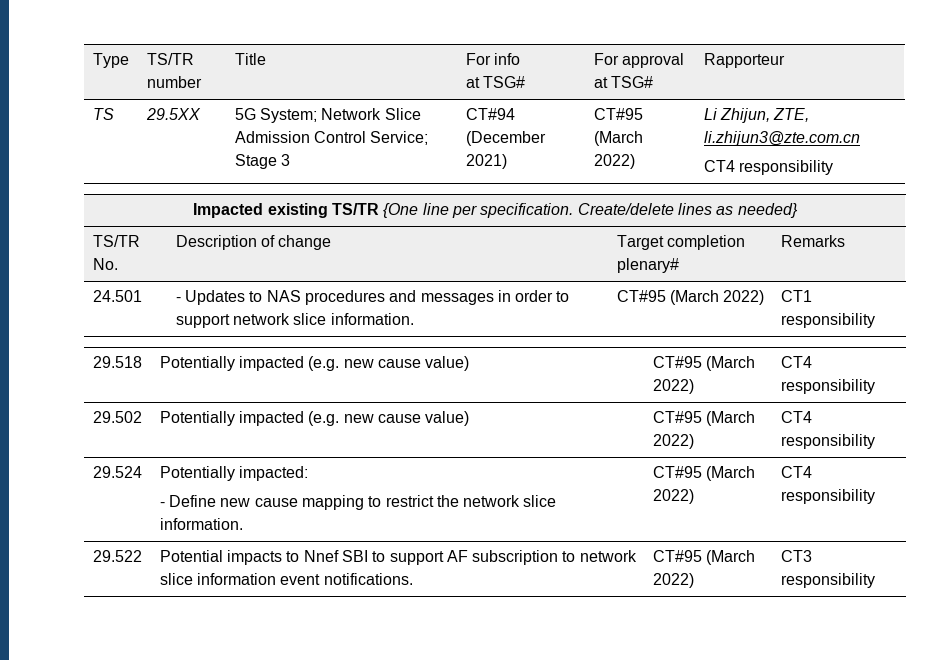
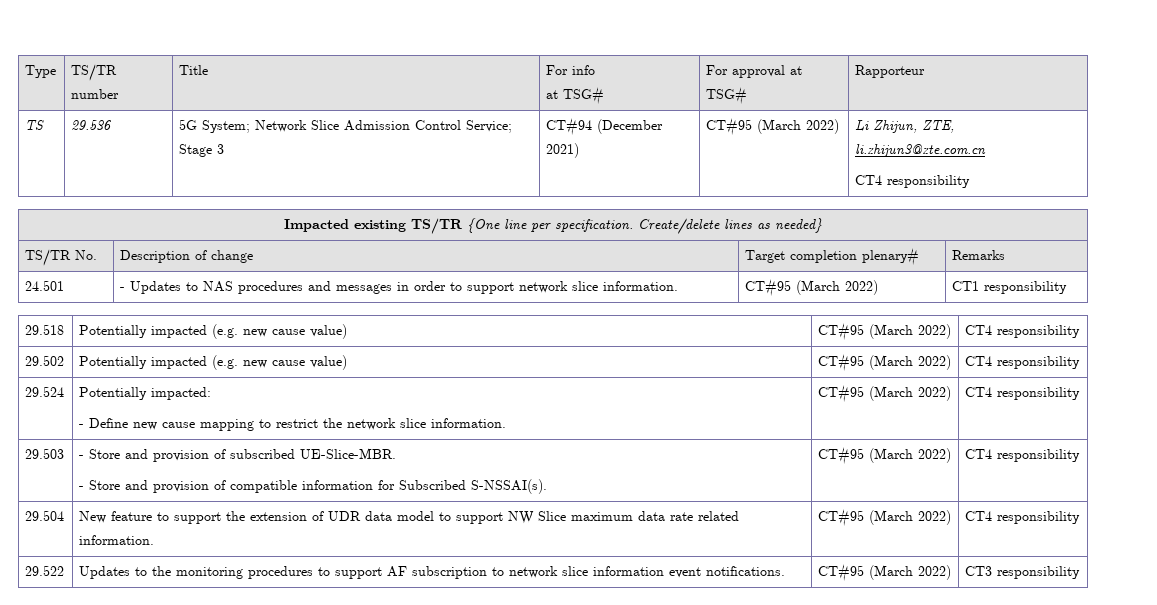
- TS | 29.5XX | 5G System; Network Slice Admission Control Service; Stage 3 | CT#94 (December 2021) | CT#95 (March 2022) | Li Zhijun, ZTE, li.zhijun3@zte.com.cn
+ TS | 29.536 | 5G System; Network Slice Admission Control Service; Stage 3 | CT#94 (December 2021) | CT#95 (March 2022) | Li Zhijun, ZTE, li.zhijun3@zte.com.cn
- 29.522 | Potential impacts to Nnef SBI to support AF subscription to network slice information event notifications. | CT#95 (March 2022) | CT3 responsibility
+ 29.503 | - Store and provision of subscribed UE-Slice-MBR.
+ - Store and provision of compatible information for Subscribed S-NSSAI(s). | CT#95 (March 2022) | CT4 responsibility
+ 29.504 | New feature to support the extension of UDR data model to support NW Slice maximum data rate related information. | CT#95 (March 2022) | CT4 responsibility
+ 29.522 | Updates to the monitoring procedures to support AF subscription to network slice information event notifications. | CT#95 (March 2022) | CT3 responsibility

